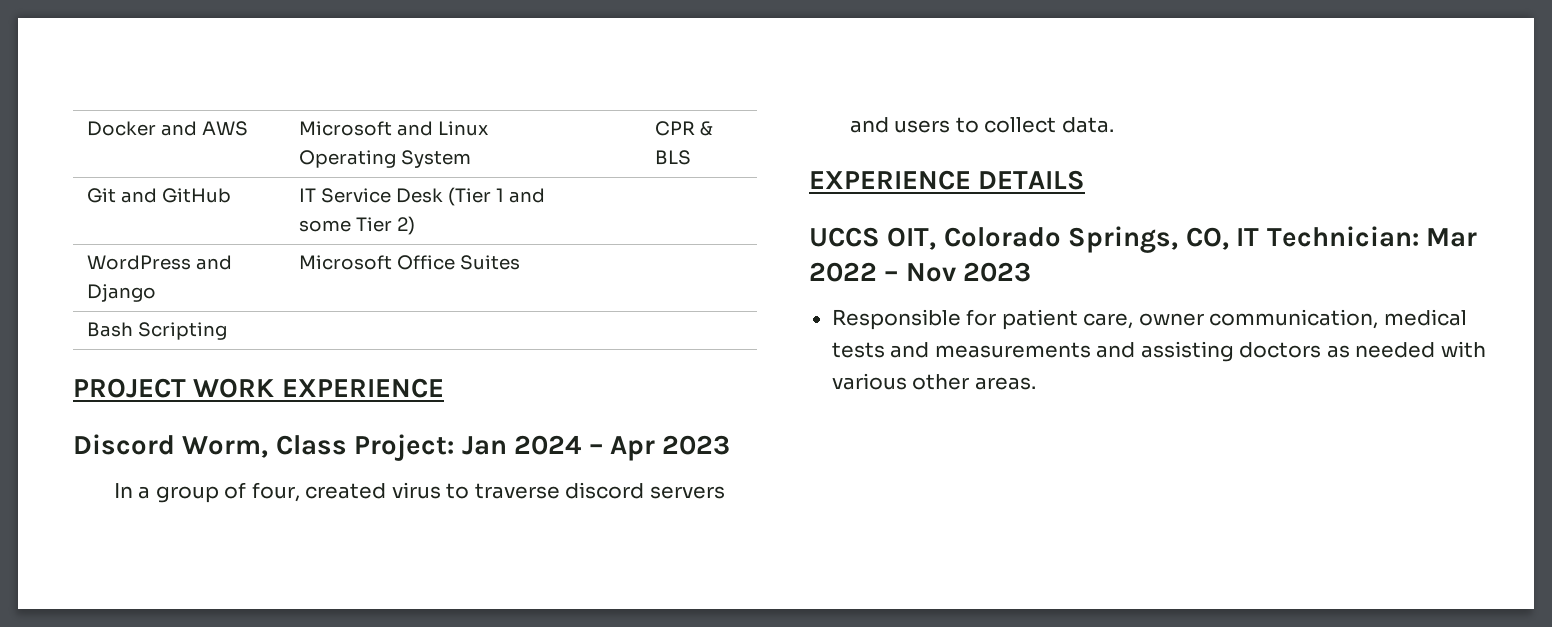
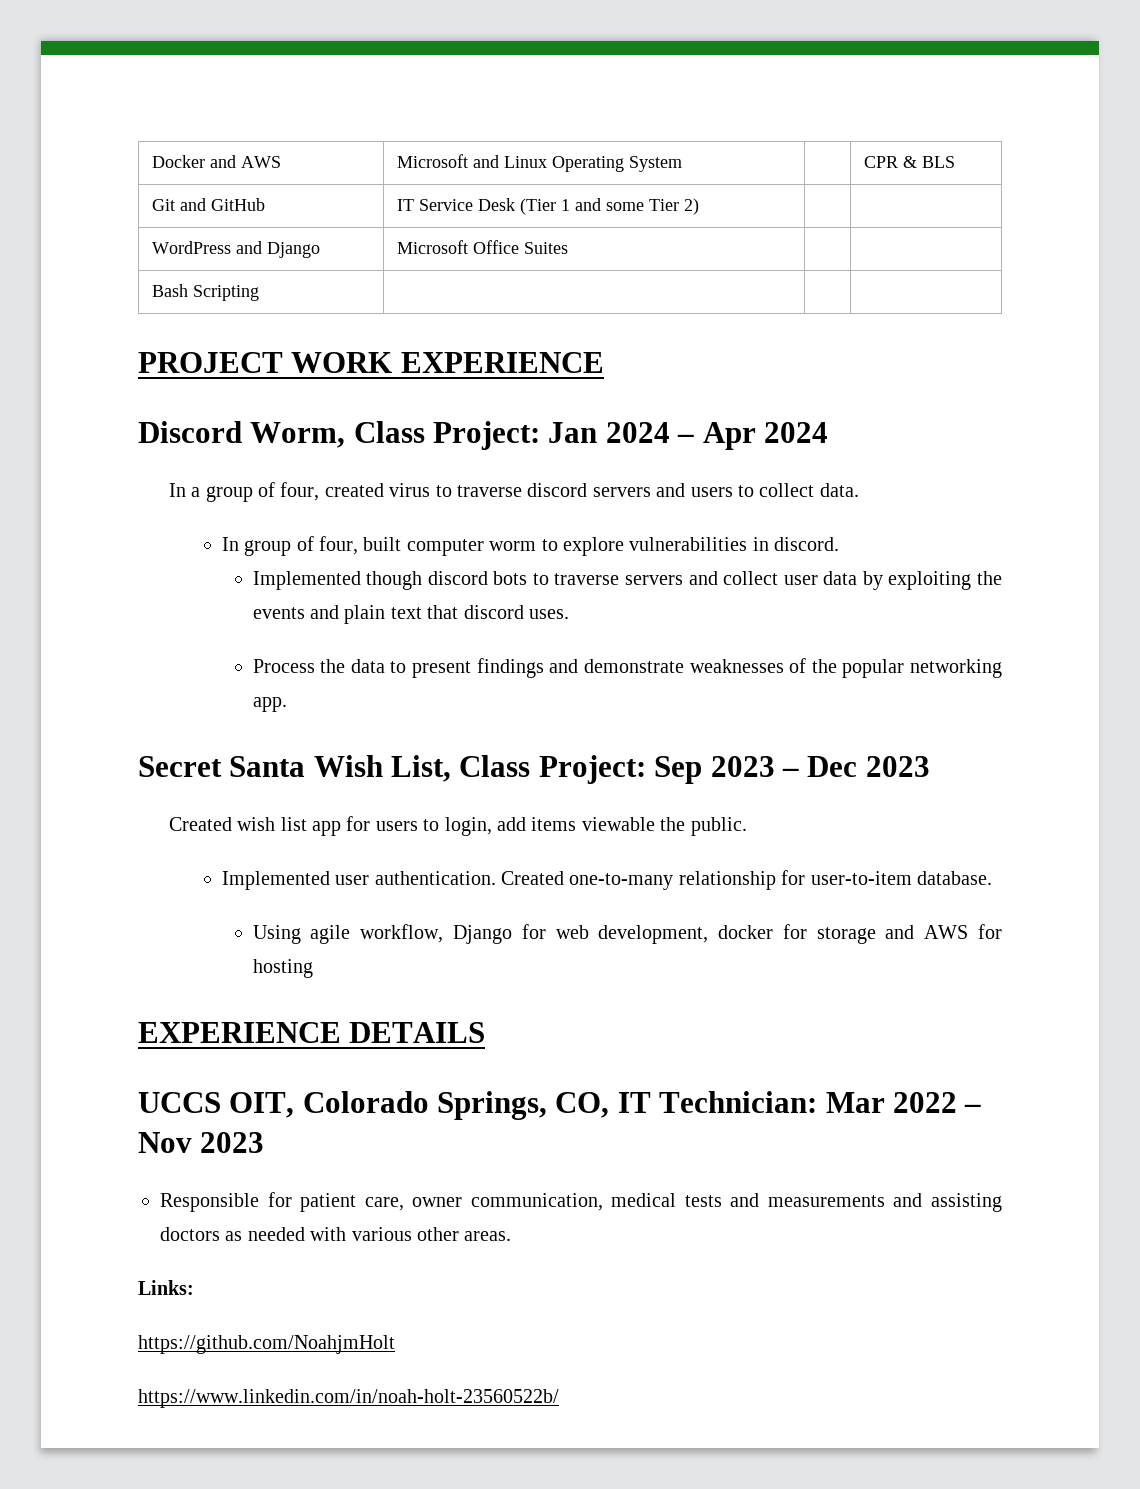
- Discord Worm, Class Project: Jan 2024 – Apr 2023
+ Discord Worm, Class Project: Jan 2024 – Apr 2024
+ In group of four, built computer worm to explore vulnerabilities in discord.
+ Implemented though discord bots to traverse servers and collect user data by exploiting the events and plain text that discord uses.
+ Process the data to present findings and demonstrate weaknesses of the popular networking app.
+ Secret Santa Wish List, Class Project: Sep 2023 – Dec 2023
+ Created wish list app for users to login, add items viewable the public.
+ Implemented user authentication. Created one-to-many relationship for user-to-item database.
+ Using agile workflow, Django for web development, docker for storage and AWS for hosting
+ Links:
+ https://github.com/NoahjmHolt
+ https://www.linkedin.com/in/noah-holt-23560522b/

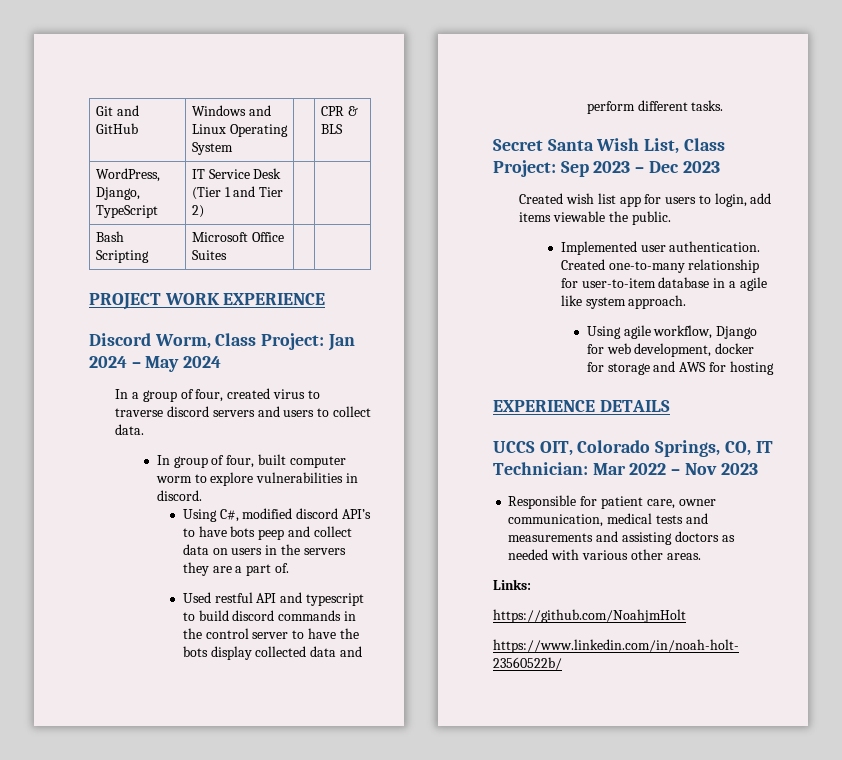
- Docker and AWS | Microsoft and Linux Operating System | | CPR & BLS
+ Git and GitHub | Windows and Linux Operating System | | CPR & BLS
- Git and GitHub | IT Service Desk (Tier 1 and some Tier 2) | |
+ WordPress, Django, TypeScript | IT Service Desk (Tier 1 and Tier 2) | |
- WordPress and Django | Microsoft Office Suites | |
- Bash Scripting | | |
+ Bash Scripting | Microsoft Office Suites | |
- Discord Worm, Class Project: Jan 2024 – Apr 2024
+ Discord Worm, Class Project: Jan 2024 – May 2024
- Implemented though discord bots to traverse servers and collect user data by exploiting the events and plain text that discord uses.
- Process the data to present findings and demonstrate weaknesses of the popular networking app.
+ Using C#, modified discord API’s to have bots peep and collect data on users in the servers they are a part of.
+ Used restful API and typescript to build discord commands in the control server to have the bots display collected data and perform different tasks.
- Created one-to-many relationship for user-to-item database.
+ Created one-to-many relationship for user-to-item database in a agile like system approach.

